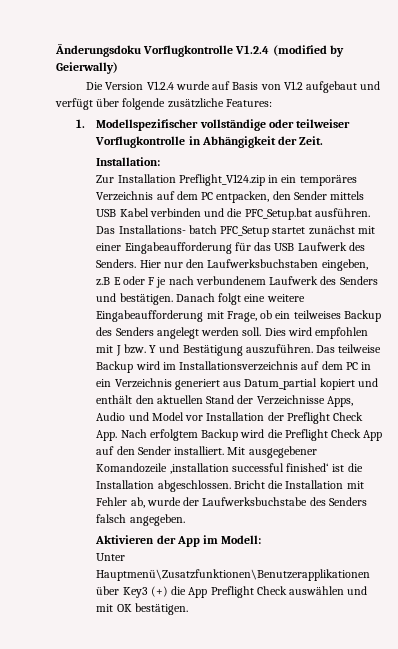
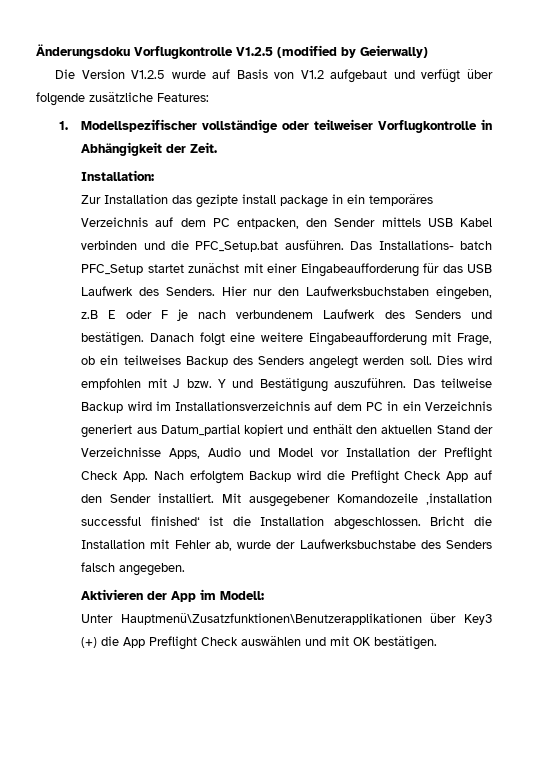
- Änderungsdoku Vorflugkontrolle V1.2.4 (modified by Geierwally)
+ Änderungsdoku Vorflugkontrolle V1.2.5 (modified by Geierwally)
- Die Version V1.2.4 wurde auf Basis von V1.2 aufgebaut und verfügt über folgende zusätzliche Features:
+ Die Version V1.2.5 wurde auf Basis von V1.2 aufgebaut und verfügt über folgende zusätzliche Features:
- Zur Installation Preflight_V124.zip in ein temporäres Verzeichnis auf dem PC entpacken, den Sender mittels USB Kabel verbinden und die PFC_Setup.bat ausführen.
+ Zur Installation das gezipte install package in ein temporäres Verzeichnis auf dem PC entpacken, den Sender mittels USB Kabel verbinden und die PFC_Setup.bat ausführen.

